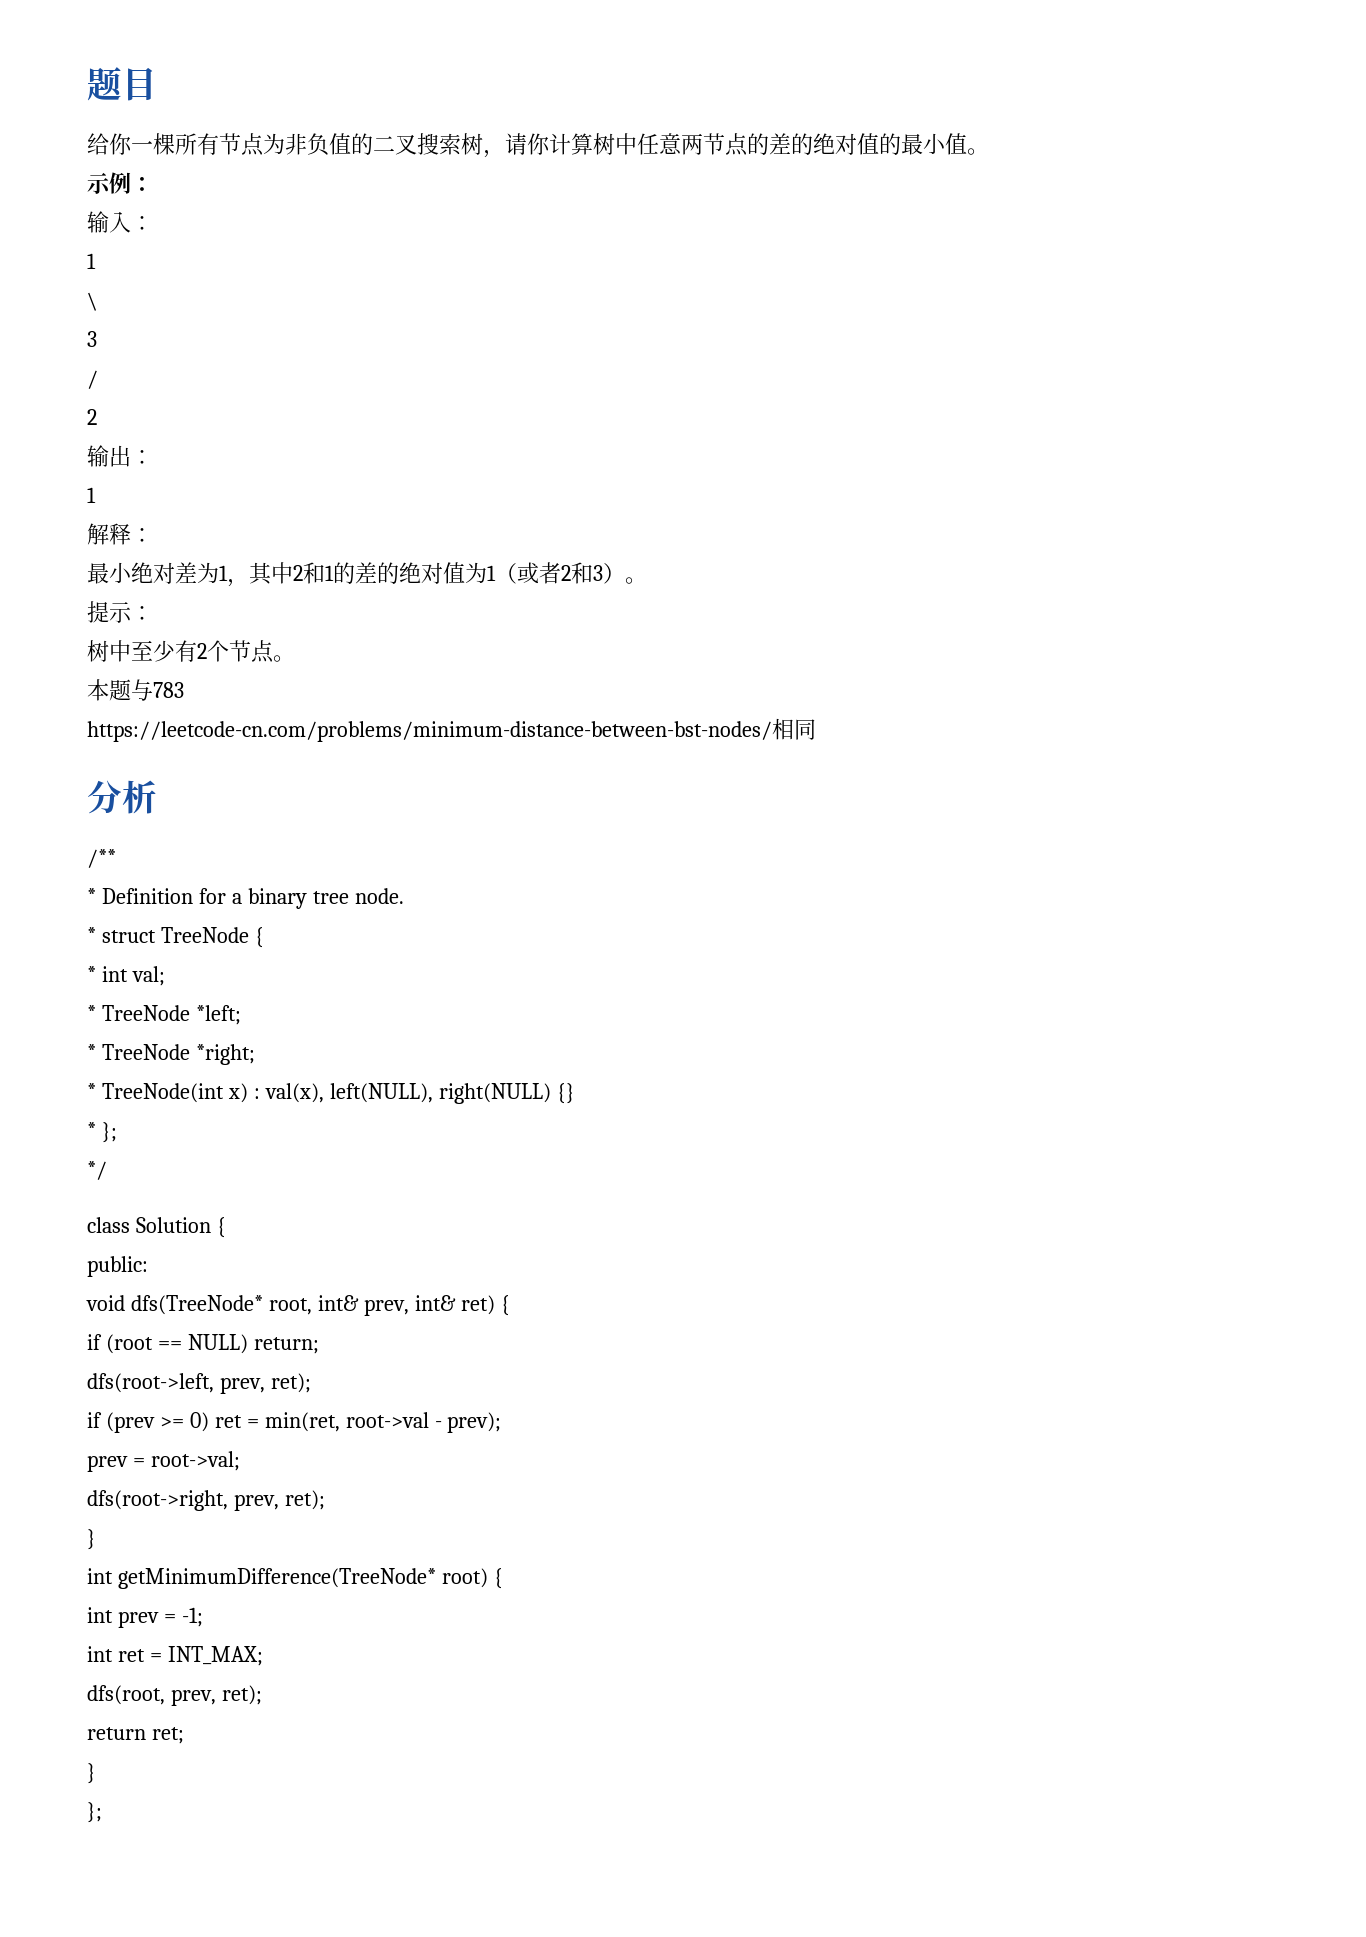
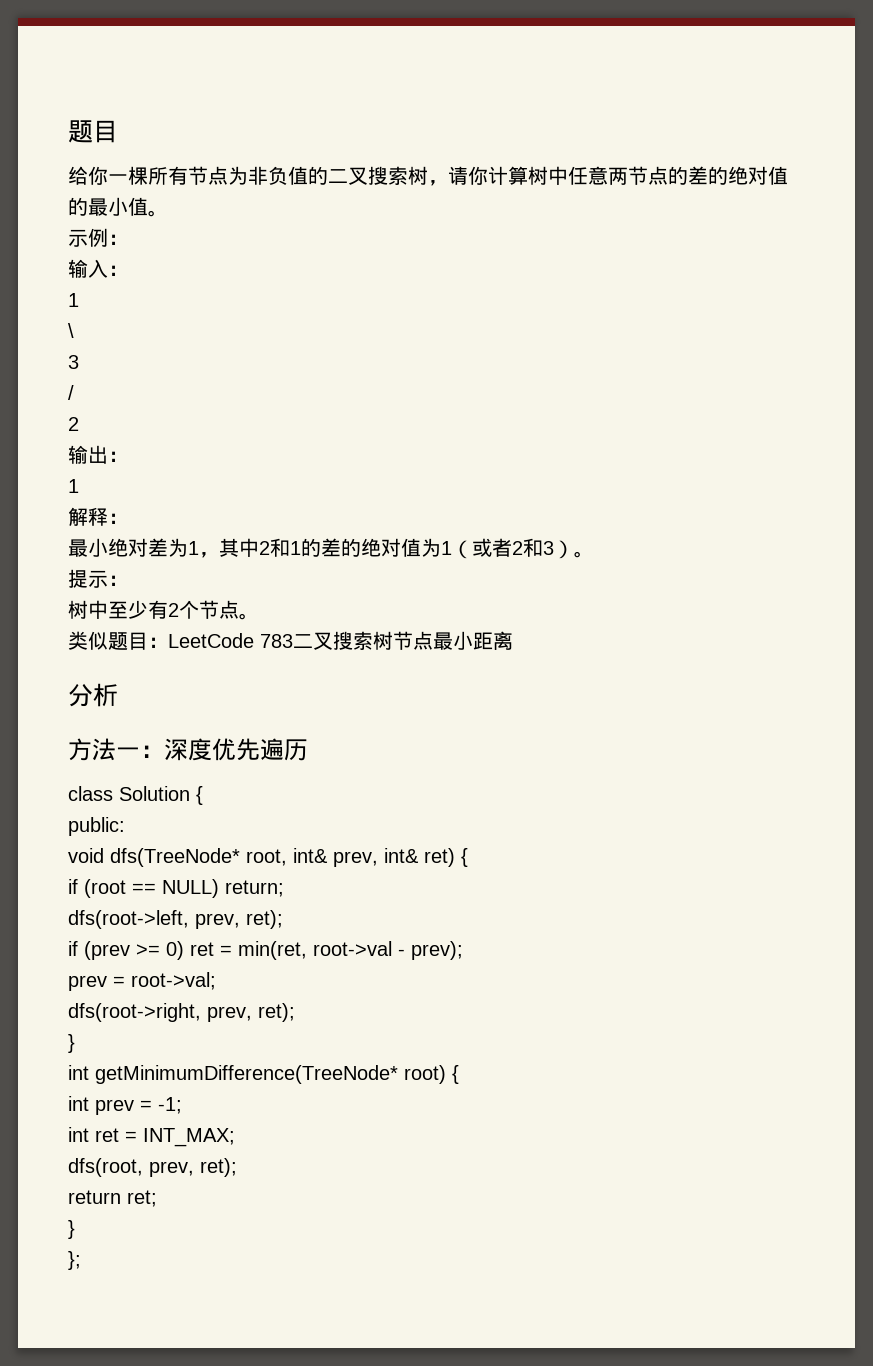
- 本题与783
- https://leetcode-cn.com/problems/minimum-distance-between-bst-nodes/相同
+ 类似题目：LeetCode 783二叉搜索树节点最小距离
  分析
- /**
- * Definition for a binary tree node.
- * struct TreeNode {
- * int val;
- * TreeNode *left;
- * TreeNode *right;
- * TreeNode(int x) : val(x), left(NULL), right(NULL) {}
- * };
- */
+ 方法一：深度优先遍历

